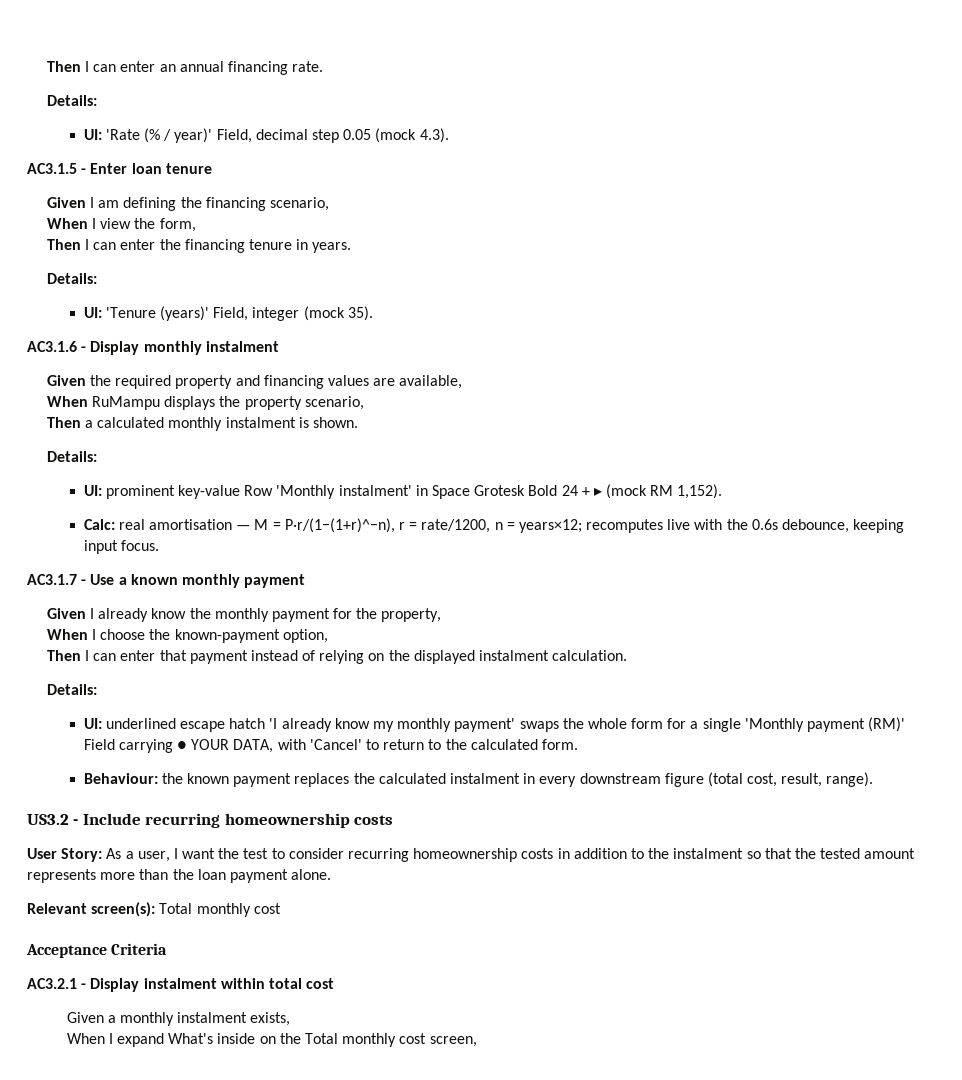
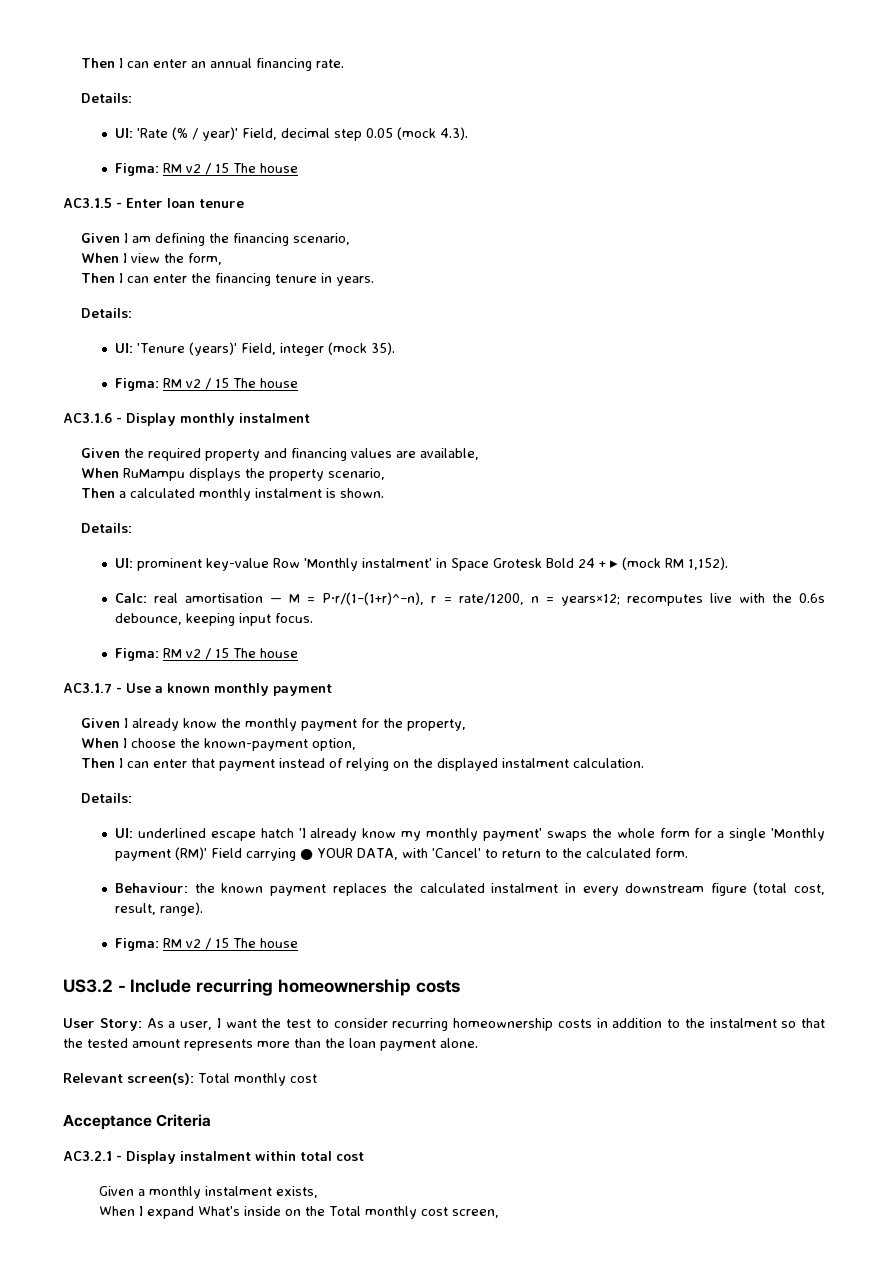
  UI: 'Rate (% / year)' Field, decimal step 0.05 (mock 4.3).
+ Figma: RM v2 / 15 The house
  UI: 'Tenure (years)' Field, integer (mock 35).
+ Figma: RM v2 / 15 The house
  Calc: real amortisation — M = P·r/(1−(1+r)^−n), r = rate/1200, n = years×12; recomputes live with the 0.6s debounce, keeping input focus.
+ Figma: RM v2 / 15 The house
  Behaviour: the known payment replaces the calculated instalment in every downstream figure (total cost, result, range).
+ Figma: RM v2 / 15 The house

